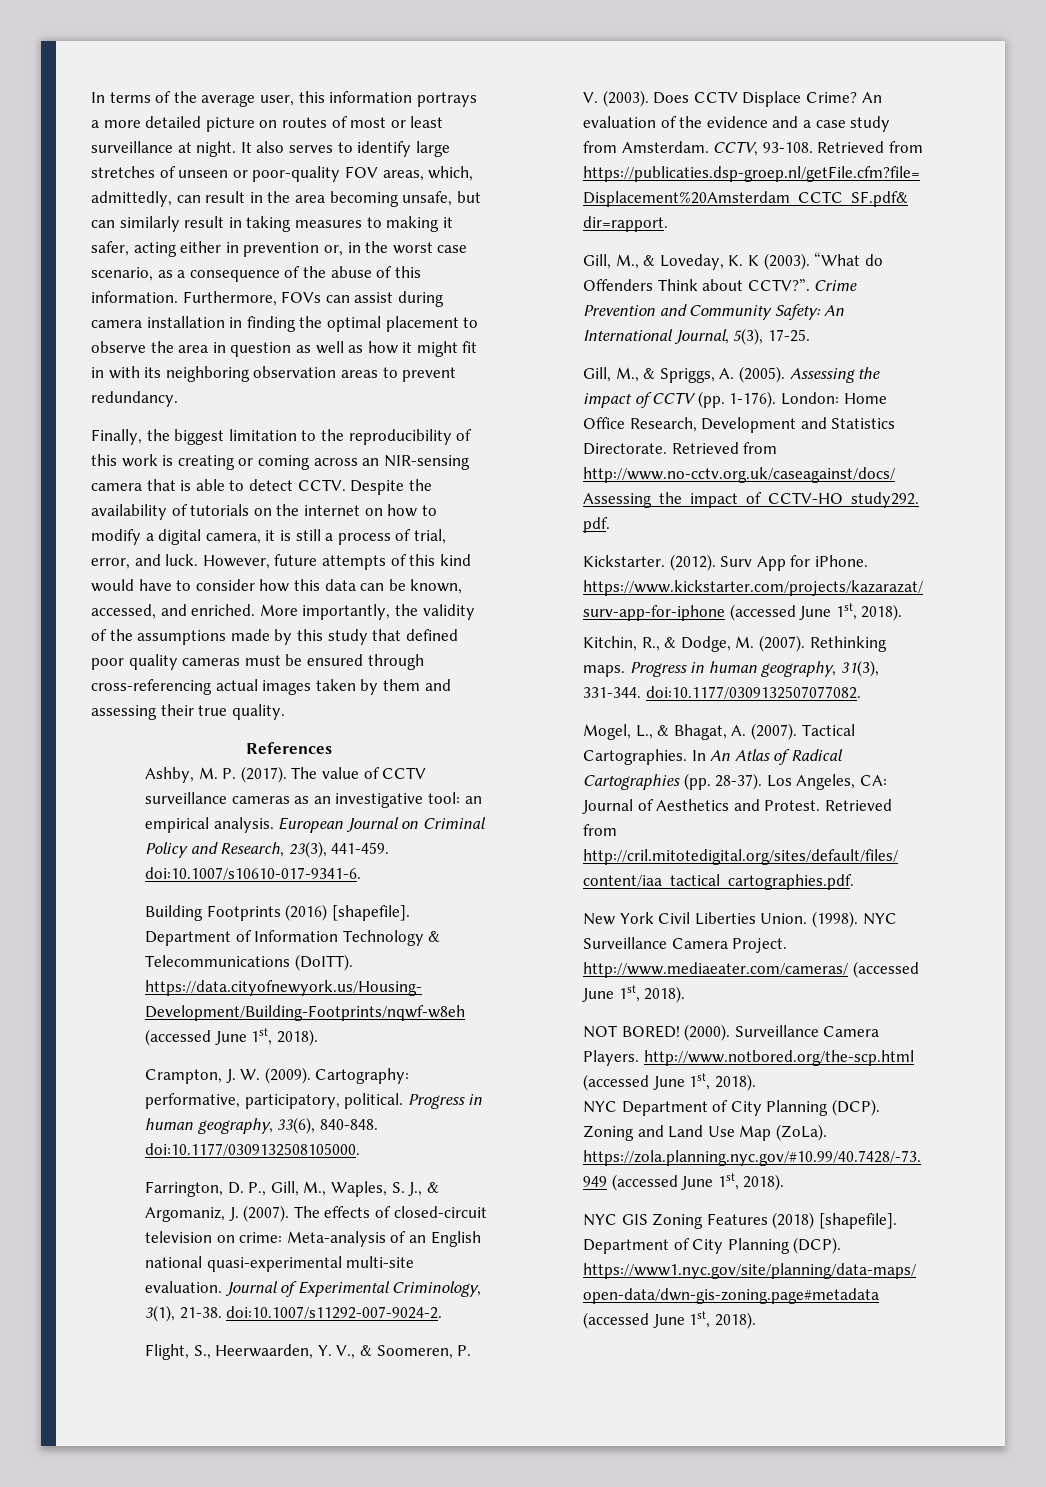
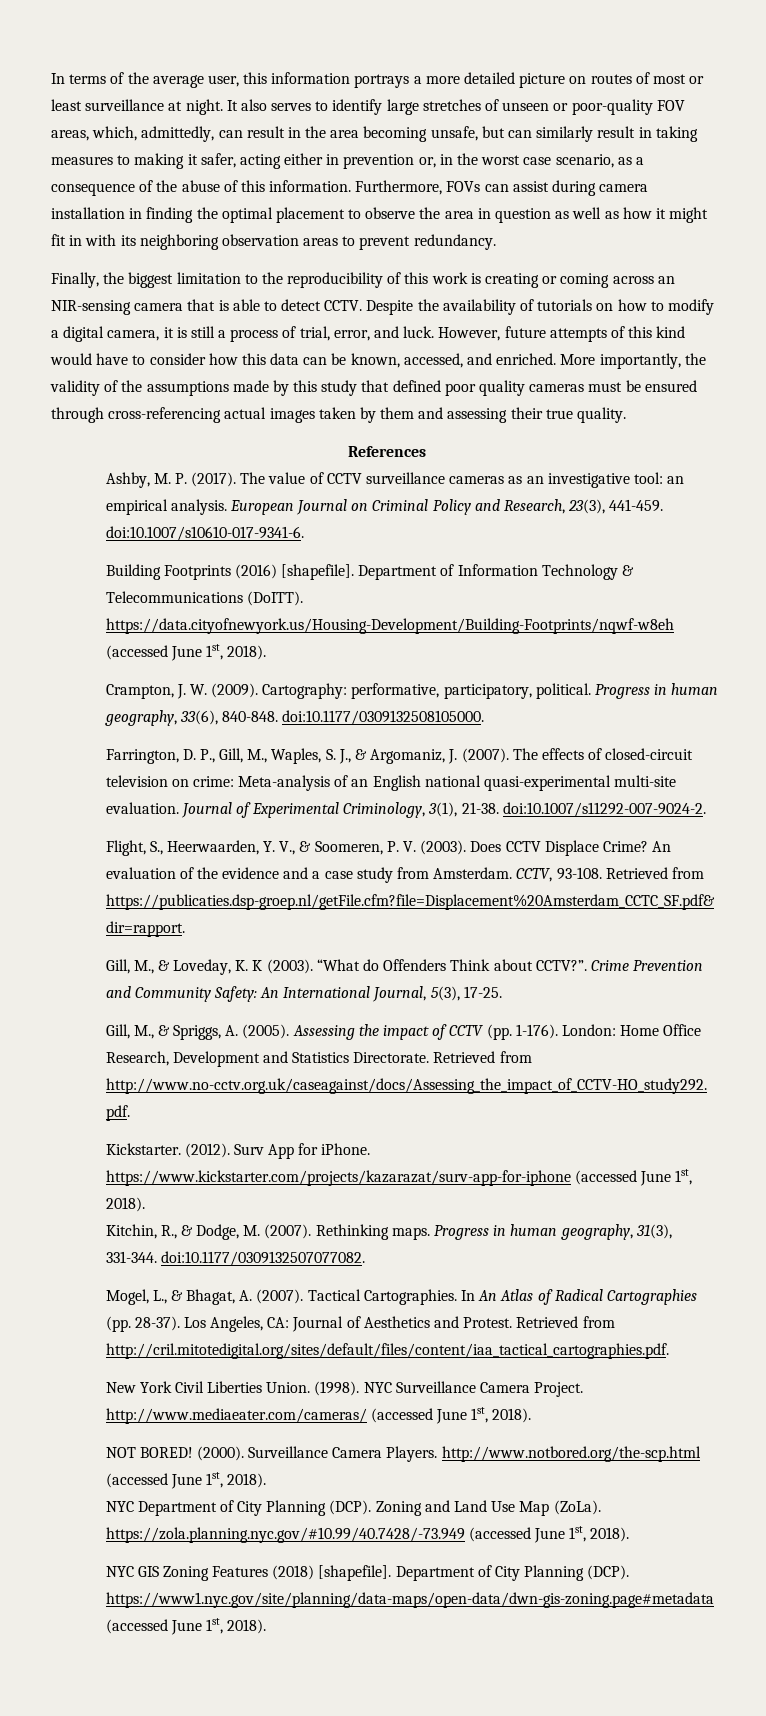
- Despite the availability of tutorials on the internet on how to modify a digital camera, it is still a process of trial, error, and luck.
+ Despite the availability of tutorials on how to modify a digital camera, it is still a process of trial, error, and luck.

